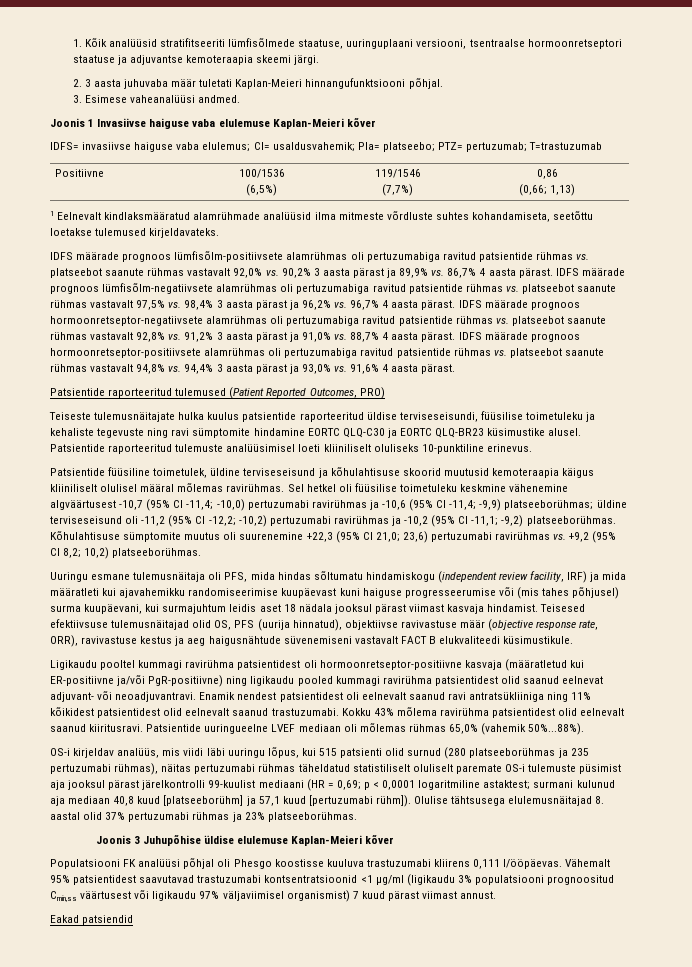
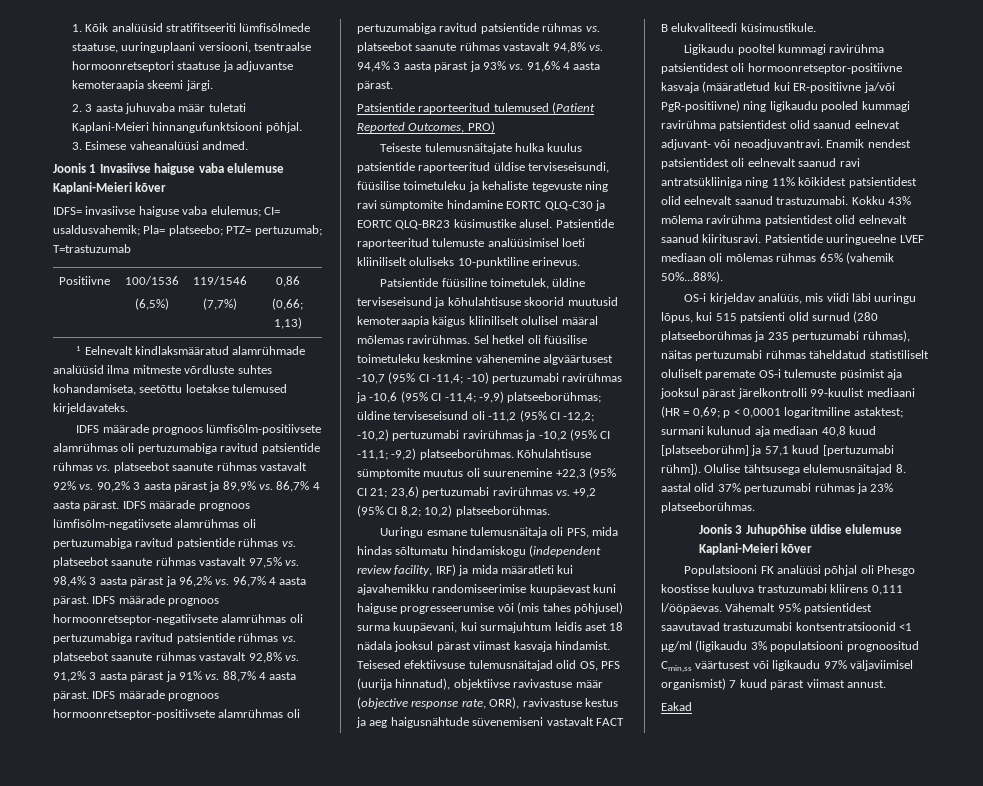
- 2. 3 aasta juhuvaba määr tuletati Kaplan-Meieri hinnangufunktsiooni põhjal.
+ 2. 3 aasta juhuvaba määr tuletati Kaplani-Meieri hinnangufunktsiooni põhjal.
- Joonis 1 Invasiivse haiguse vaba elulemuse Kaplan-Meieri kõver
+ Joonis 1 Invasiivse haiguse vaba elulemuse Kaplani-Meieri kõver
- IDFS määrade prognoos lümfisõlm-positiivsete alamrühmas oli pertuzumabiga ravitud patsientide rühmas vs. platseebot saanute rühmas vastavalt 92,0% vs. 90,2% 3 aasta pärast ja 89,9% vs. 86,7% 4 aasta pärast.
+ IDFS määrade prognoos lümfisõlm-positiivsete alamrühmas oli pertuzumabiga ravitud patsientide rühmas vs. platseebot saanute rühmas vastavalt 92% vs. 90,2% 3 aasta pärast ja 89,9% vs. 86,7% 4 aasta pärast.
- IDFS määrade prognoos hormoonretseptor-negatiivsete alamrühmas oli pertuzumabiga ravitud patsientide rühmas vs. platseebot saanute rühmas vastavalt 92,8% vs. 91,2% 3 aasta pärast ja 91,0% vs. 88,7% 4 aasta pärast.
+ IDFS määrade prognoos hormoonretseptor-negatiivsete alamrühmas oli pertuzumabiga ravitud patsientide rühmas vs. platseebot saanute rühmas vastavalt 92,8% vs. 91,2% 3 aasta pärast ja 91% vs. 88,7% 4 aasta pärast.
- IDFS määrade prognoos hormoonretseptor-positiivsete alamrühmas oli pertuzumabiga ravitud patsientide rühmas vs. platseebot saanute rühmas vastavalt 94,8% vs. 94,4% 3 aasta pärast ja 93,0% vs. 91,6% 4 aasta pärast.
+ IDFS määrade prognoos hormoonretseptor-positiivsete alamrühmas oli pertuzumabiga ravitud patsientide rühmas vs. platseebot saanute rühmas vastavalt 94,8% vs. 94,4% 3 aasta pärast ja 93% vs. 91,6% 4 aasta pärast.
- Sel hetkel oli füüsilise toimetuleku keskmine vähenemine algväärtusest -10,7 (95% CI -11,4; -10,0) pertuzumabi ravirühmas ja -10,6 (95% CI -11,4; -9,9) platseeborühmas; üldine terviseseisund oli -11,2 (95% CI -12,2; -10,2) pertuzumabi ravirühmas ja -10,2 (95% CI -11,1; -9,2) platseeborühmas.
+ Sel hetkel oli füüsilise toimetuleku keskmine vähenemine algväärtusest -10,7 (95% CI -11,4; -10) pertuzumabi ravirühmas ja -10,6 (95% CI -11,4; -9,9) platseeborühmas; üldine terviseseisund oli -11,2 (95% CI -12,2; -10,2) pertuzumabi ravirühmas ja -10,2 (95% CI -11,1; -9,2) platseeborühmas.
- Kõhulahtisuse sümptomite muutus oli suurenemine +22,3 (95% CI 21,0; 23,6) pertuzumabi ravirühmas vs. +9,2 (95% CI 8,2; 10,2) platseeborühmas.
+ Kõhulahtisuse sümptomite muutus oli suurenemine +22,3 (95% CI 21; 23,6) pertuzumabi ravirühmas vs. +9,2 (95% CI 8,2; 10,2) platseeborühmas.
- Patsientide uuringueelne LVEF mediaan oli mõlemas rühmas 65,0% (vahemik 50%...88%).
+ Patsientide uuringueelne LVEF mediaan oli mõlemas rühmas 65% (vahemik 50%...88%).
- Joonis 3 Juhupõhise üldise elulemuse Kaplan-Meieri kõver
+ Joonis 3 Juhupõhise üldise elulemuse Kaplani-Meieri kõver
- Eakad patsiendid
+ Eakad

